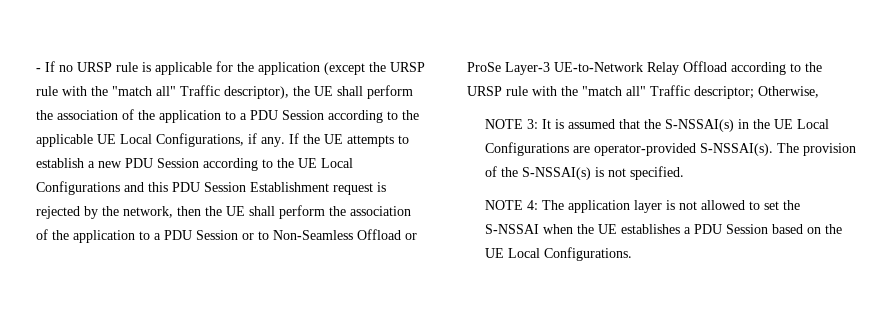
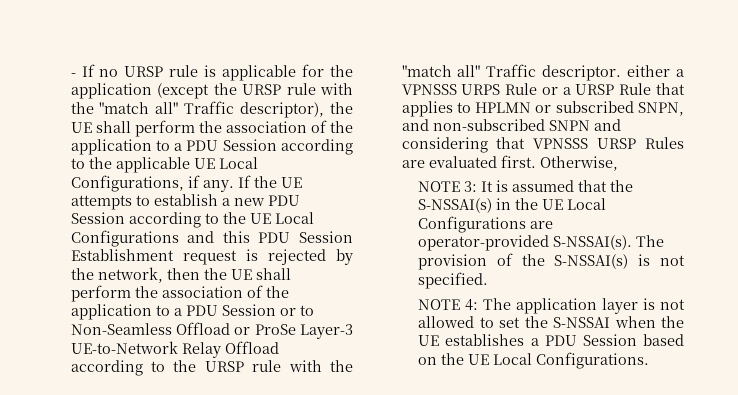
- If the UE attempts to establish a new PDU Session according to the UE Local Configurations and this PDU Session Establishment request is rejected by the network, then the UE shall perform the association of the application to a PDU Session or to Non-Seamless Offload or ProSe Layer-3 UE-to-Network Relay Offload according to the URSP rule with the "match all" Traffic descriptor;
+ If the UE attempts to establish a new PDU Session according to the UE Local Configurations and this PDU Session Establishment request is rejected by the network, then the UE shall perform the association of the application to a PDU Session or to Non-Seamless Offload or ProSe Layer-3 UE-to-Network Relay Offload according to the URSP rule with the "match all" Traffic descriptor. either a VPNSSS URPS Rule or a URSP Rule that applies to HPLMN or subscribed SNPN, and non-subscribed SNPN and considering that VPNSSS URSP Rules are evaluated first.

